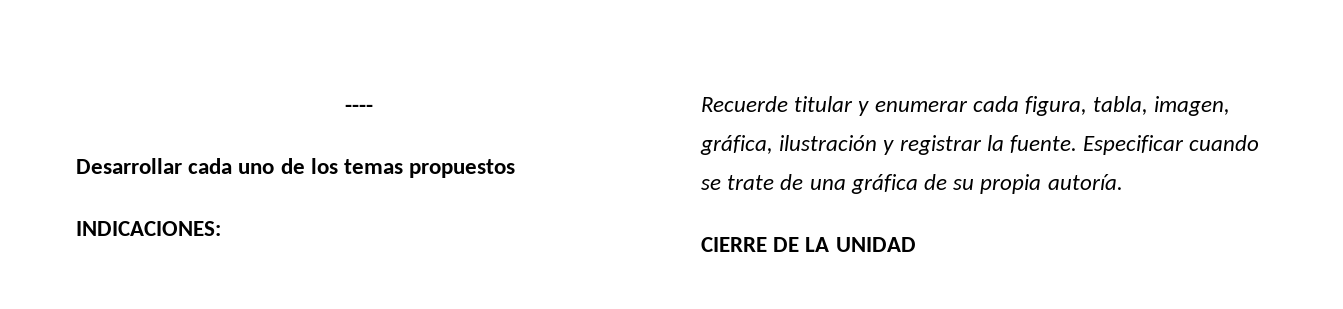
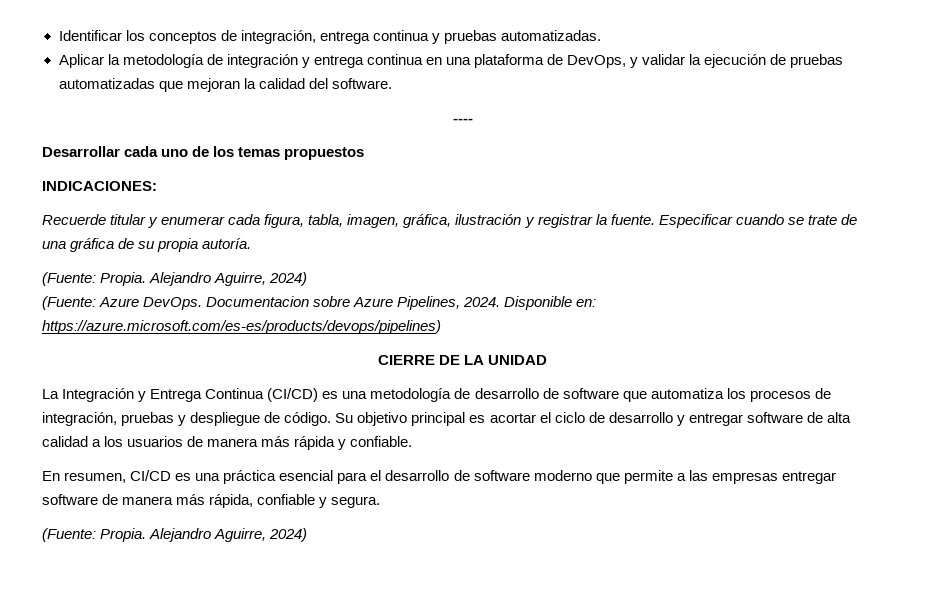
+ Identificar los conceptos de integración, entrega continua y pruebas automatizadas.
+ Aplicar la metodología de integración y entrega continua en una plataforma de DevOps, y validar la ejecución de pruebas automatizadas que mejoran la calidad del software.
  Especificar cuando se trate de una gráfica de su propia autoría.
+ (Fuente: Propia. Alejandro Aguirre, 2024)
+ (Fuente: Azure DevOps. Documentacion sobre Azure Pipelines, 2024. Disponible en: https://azure.microsoft.com/es-es/products/devops/pipelines)
  CIERRE DE LA UNIDAD
+ La Integración y Entrega Continua (CI/CD) es una metodología de desarrollo de software que automatiza los procesos de integración, pruebas y despliegue de código. Su objetivo principal es acortar el ciclo de desarrollo y entregar software de alta calidad a los usuarios de manera más rápida y confiable.
+ En resumen, CI/CD es una práctica esencial para el desarrollo de software moderno que permite a las empresas entregar software de manera más rápida, confiable y segura.
+ (Fuente: Propia. Alejandro Aguirre, 2024)

